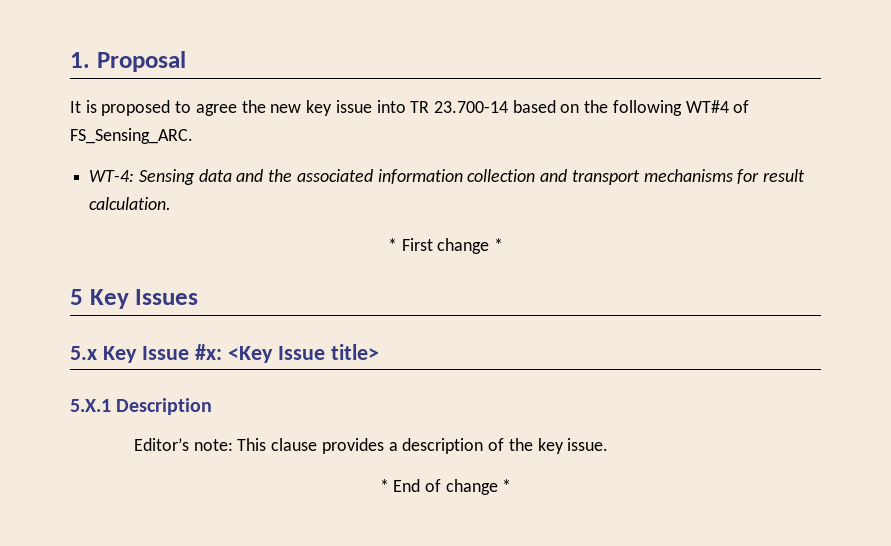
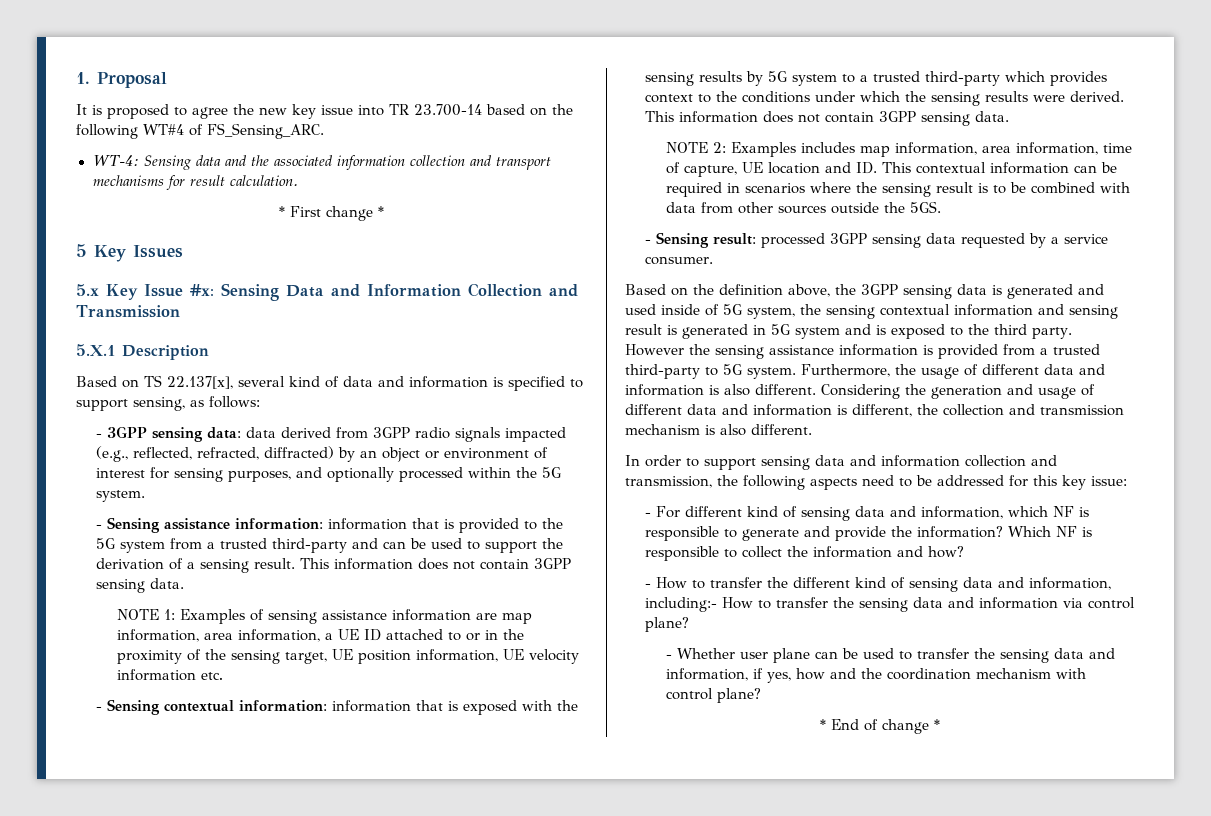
- 5.x Key Issue #x: <Key Issue title>
+ 5.x Key Issue #x: Sensing Data and Information Collection and Transmission
  5.X.1 Description
- Editor’s note: This clause provides a description of the key issue.
+ Based on TS 22.137[x], several kind of data and information is specified to support sensing, as follows:
+ - 3GPP sensing data: data derived from 3GPP radio signals impacted (e.g., reflected, refracted, diffracted) by an object or environment of interest for sensing purposes, and optionally processed within the 5G system.
+ - Sensing assistance information: information that is provided to the 5G system from a trusted third-party and can be used to support the derivation of a sensing result. This information does not contain 3GPP sensing data.
+ NOTE 1: Examples of sensing assistance information are map information, area information, a UE ID attached to or in the proximity of the sensing target, UE position information, UE velocity information etc.
+ - Sensing contextual information: information that is exposed with the sensing results by 5G system to a trusted third-party which provides context to the conditions under which the sensing results were derived. This information does not contain 3GPP sensing data.
+ NOTE 2: Examples includes map information, area information, time of capture, UE location and ID. This contextual information can be required in scenarios where the sensing result is to be combined with data from other sources outside the 5GS.
+ - Sensing result: processed 3GPP sensing data requested by a service consumer.
+ Based on the definition above, the 3GPP sensing data is generated and used inside of 5G system, the sensing contextual information and sensing result is generated in 5G system and is exposed to the third party. However the sensing assistance information is provided from a trusted third-party to 5G system. Furthermore, the usage of different data and information is also different. Considering the generation and usage of different data and information is different, the collection and transmission mechanism is also different.
+ In order to support sensing data and information collection and transmission, the following aspects need to be addressed for this key issue:
+ - For different kind of sensing data and information, which NF is responsible to generate and provide the information? Which NF is responsible to collect the information and how?
+ - How to transfer the different kind of sensing data and information, including:- How to transfer the sensing data and information via control plane?
+ - Whether user plane can be used to transfer the sensing data and information, if yes, how and the coordination mechanism with control plane?

